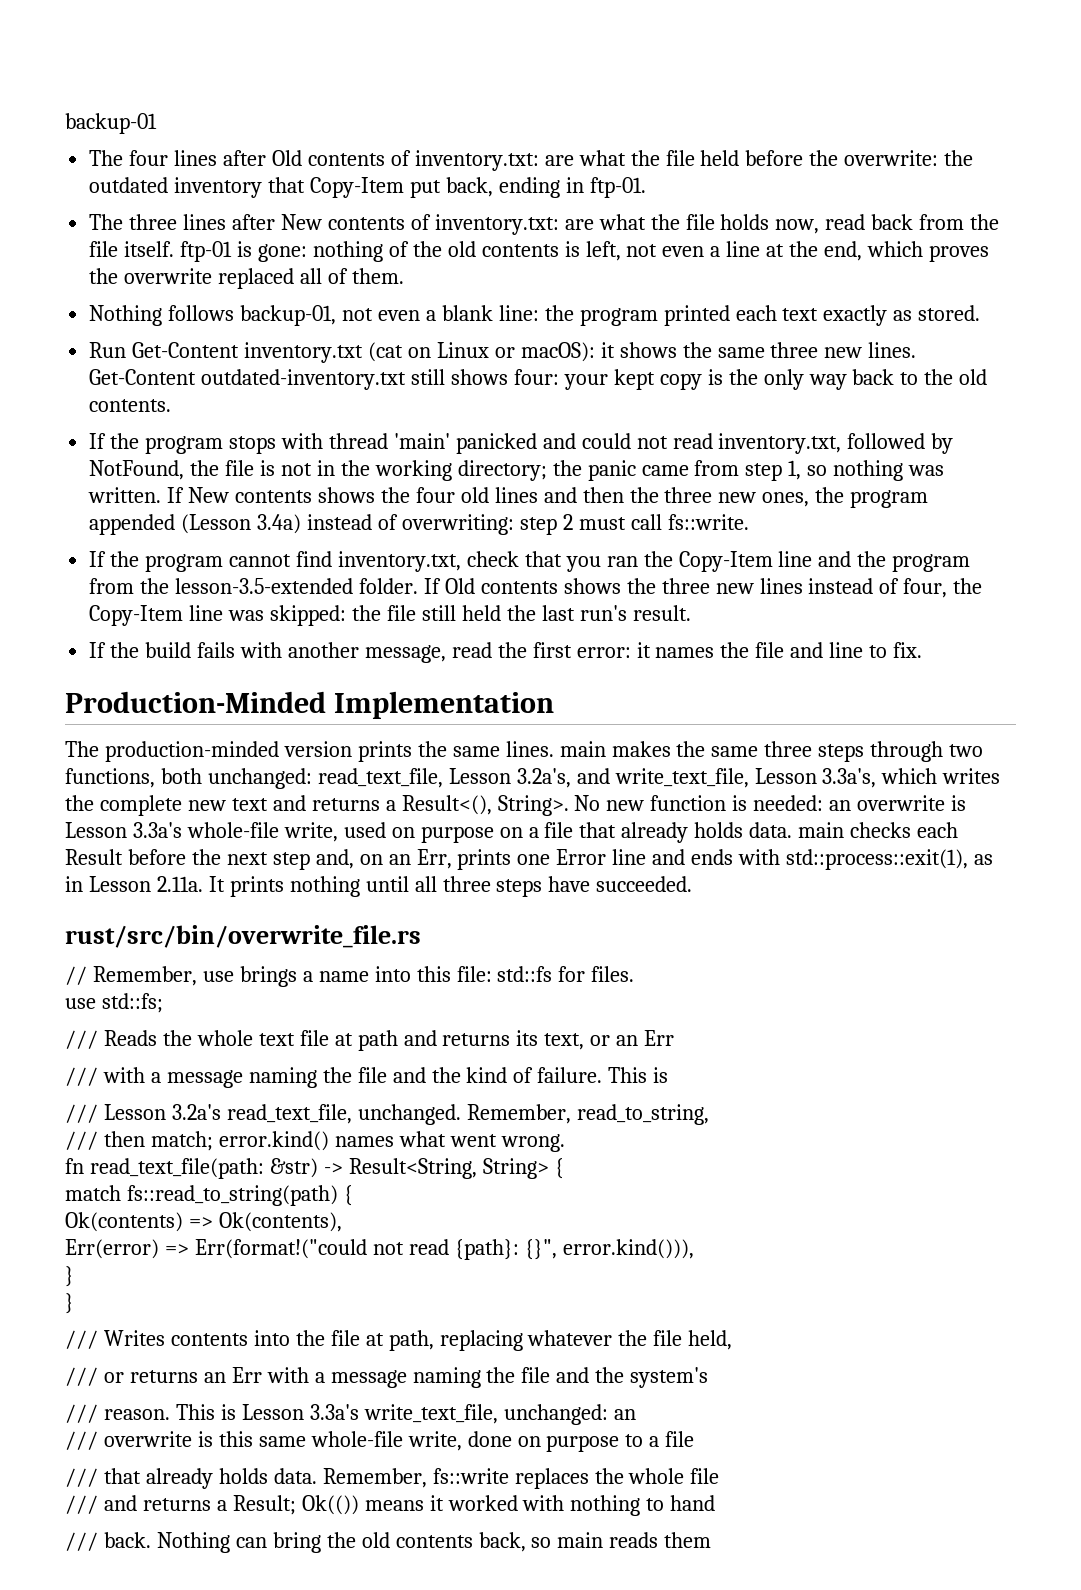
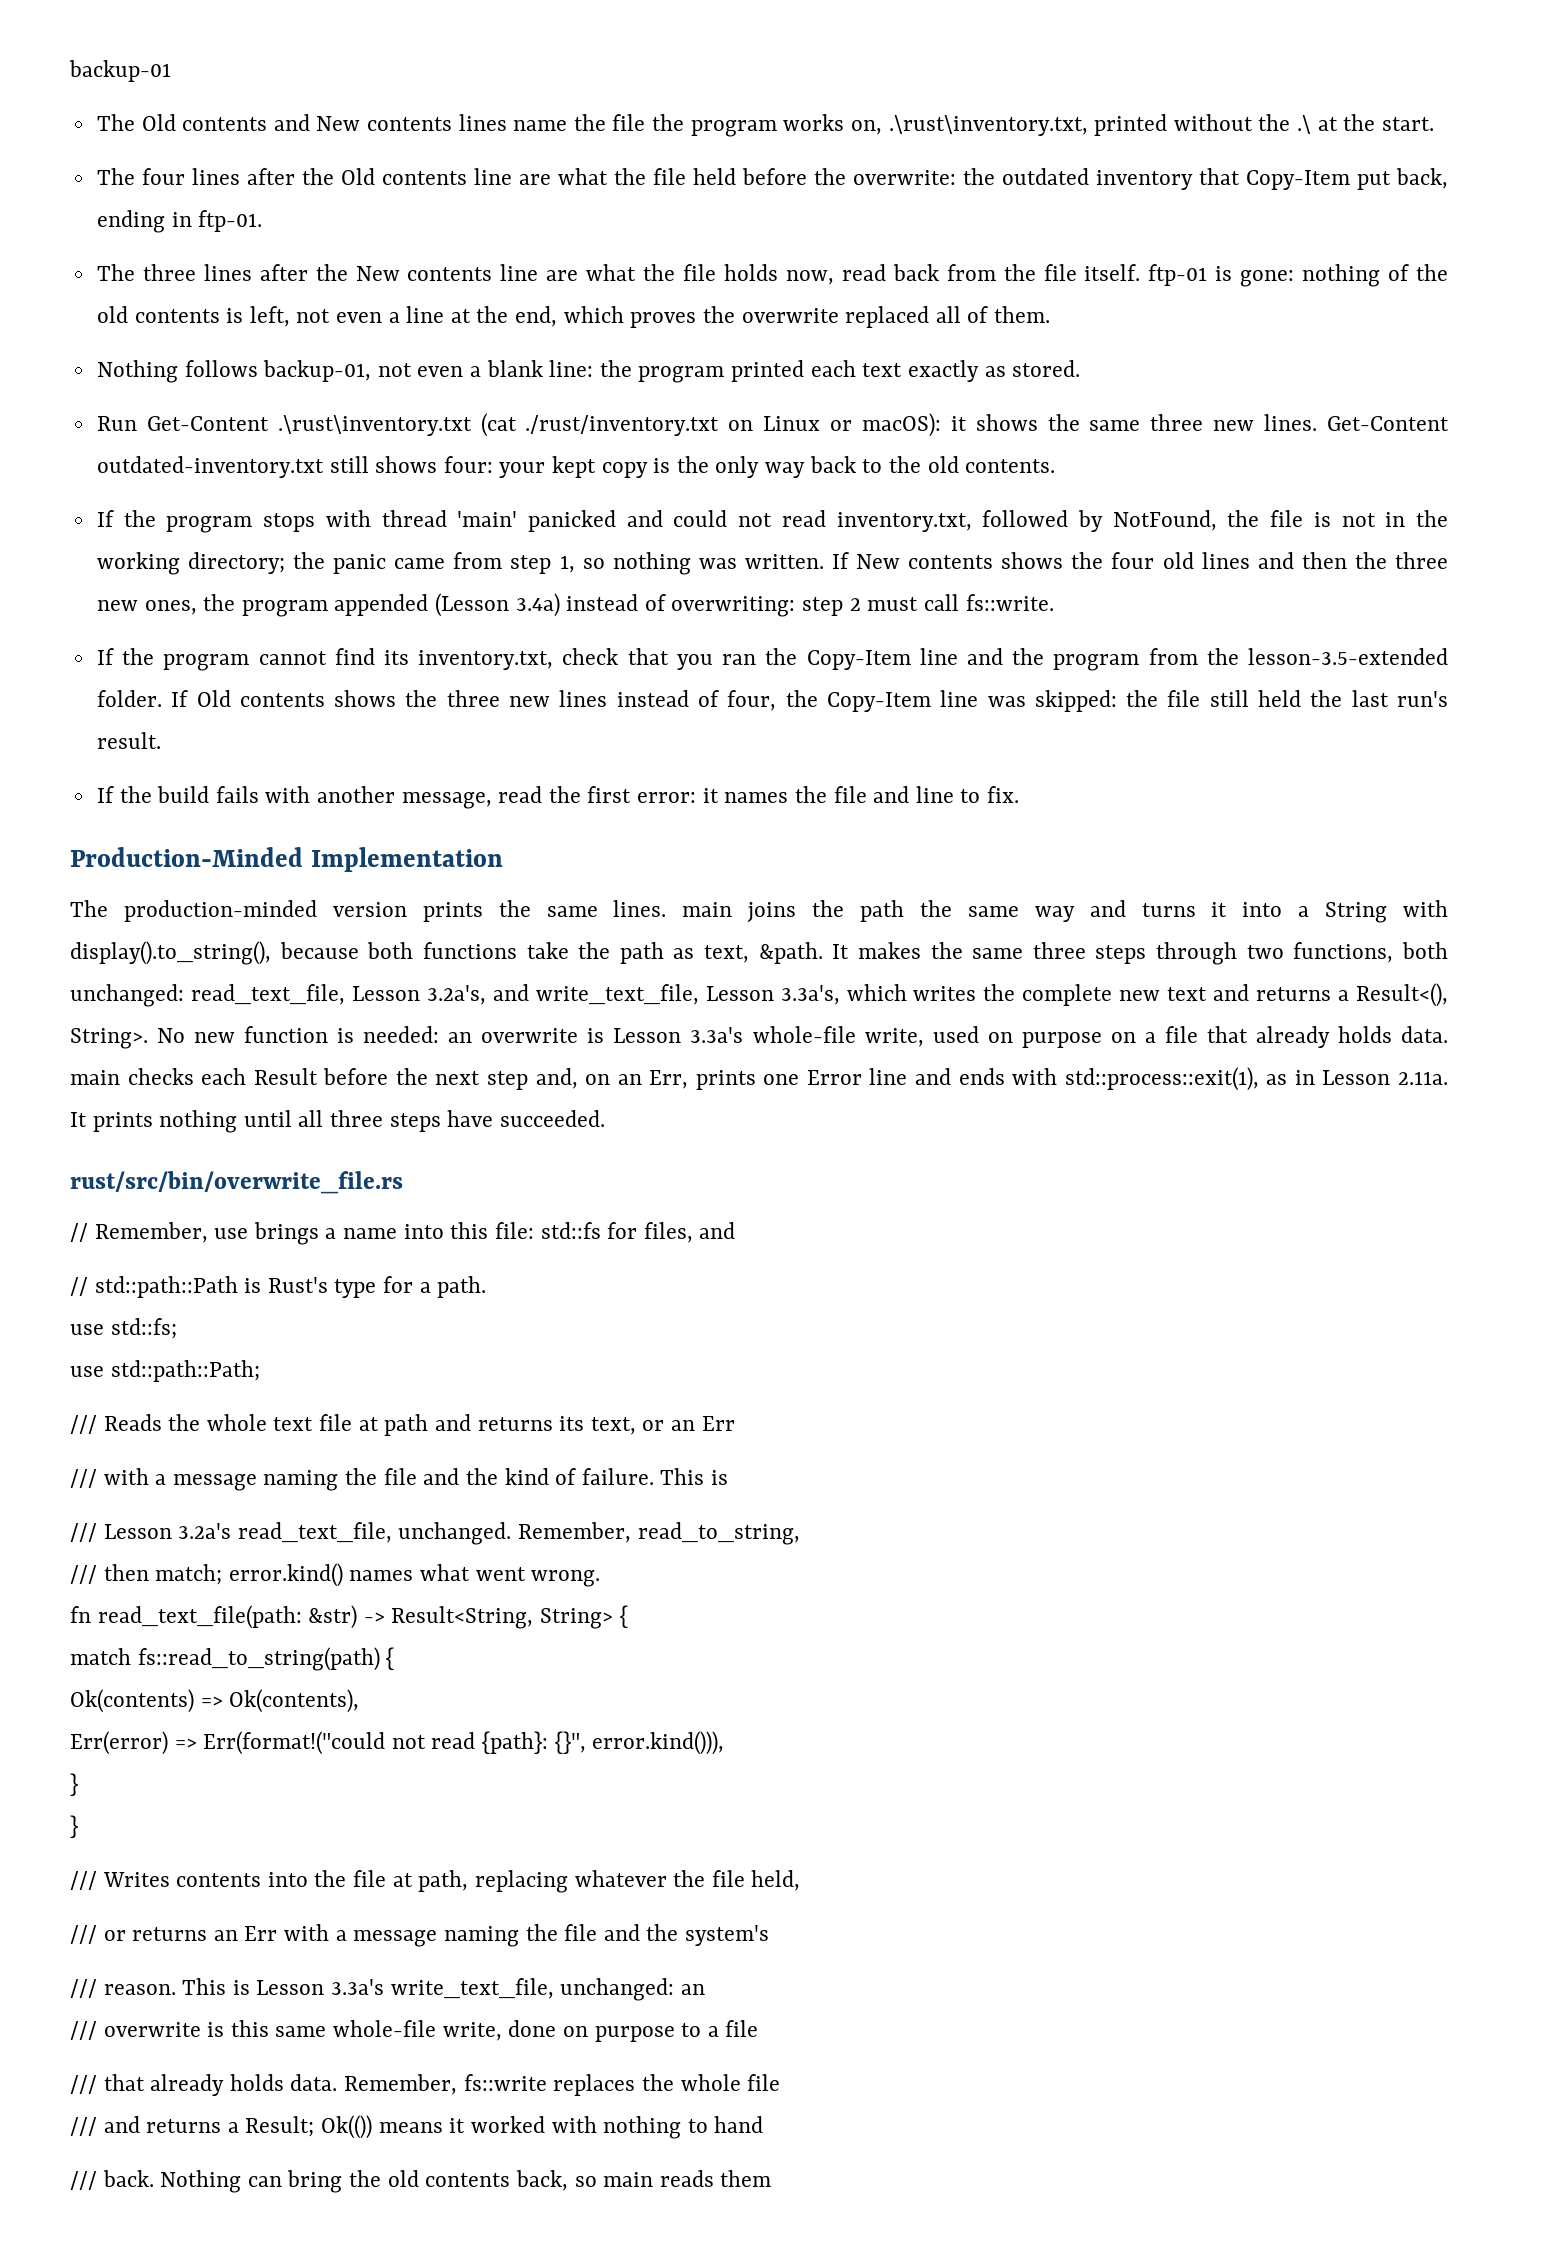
+ The Old contents and New contents lines name the file the program works on, .\rust\inventory.txt, printed without the .\ at the start.
- The four lines after Old contents of inventory.txt: are what the file held before the overwrite: the outdated inventory that Copy-Item put back, ending in ftp-01.
+ The four lines after the Old contents line are what the file held before the overwrite: the outdated inventory that Copy-Item put back, ending in ftp-01.
- The three lines after New contents of inventory.txt: are what the file holds now, read back from the file itself. ftp-01 is gone: nothing of the old contents is left, not even a line at the end, which proves the overwrite replaced all of them.
+ The three lines after the New contents line are what the file holds now, read back from the file itself. ftp-01 is gone: nothing of the old contents is left, not even a line at the end, which proves the overwrite replaced all of them.
- Run Get-Content inventory.txt (cat on Linux or macOS): it shows the same three new lines.
+ Run Get-Content .\rust\inventory.txt (cat ./rust/inventory.txt on Linux or macOS): it shows the same three new lines.
- If the program cannot find inventory.txt, check that you ran the Copy-Item line and the program from the lesson-3.5-extended folder.
+ If the program cannot find its inventory.txt, check that you ran the Copy-Item line and the program from the lesson-3.5-extended folder.
- The production-minded version prints the same lines. main makes the same three steps through two functions, both unchanged: read_text_file, Lesson 3.2a's, and write_text_file, Lesson 3.3a's, which writes the complete new text and returns a Result<(), String>.
+ The production-minded version prints the same lines. main joins the path the same way and turns it into a String with display().to_string(), because both functions take the path as text, &path. It makes the same three steps through two functions, both unchanged: read_text_file, Lesson 3.2a's, and write_text_file, Lesson 3.3a's, which writes the complete new text and returns a Result<(), String>.
- // Remember, use brings a name into this file: std::fs for files.
+ // Remember, use brings a name into this file: std::fs for files, and
+ // std::path::Path is Rust's type for a path.
+ use std::path::Path;

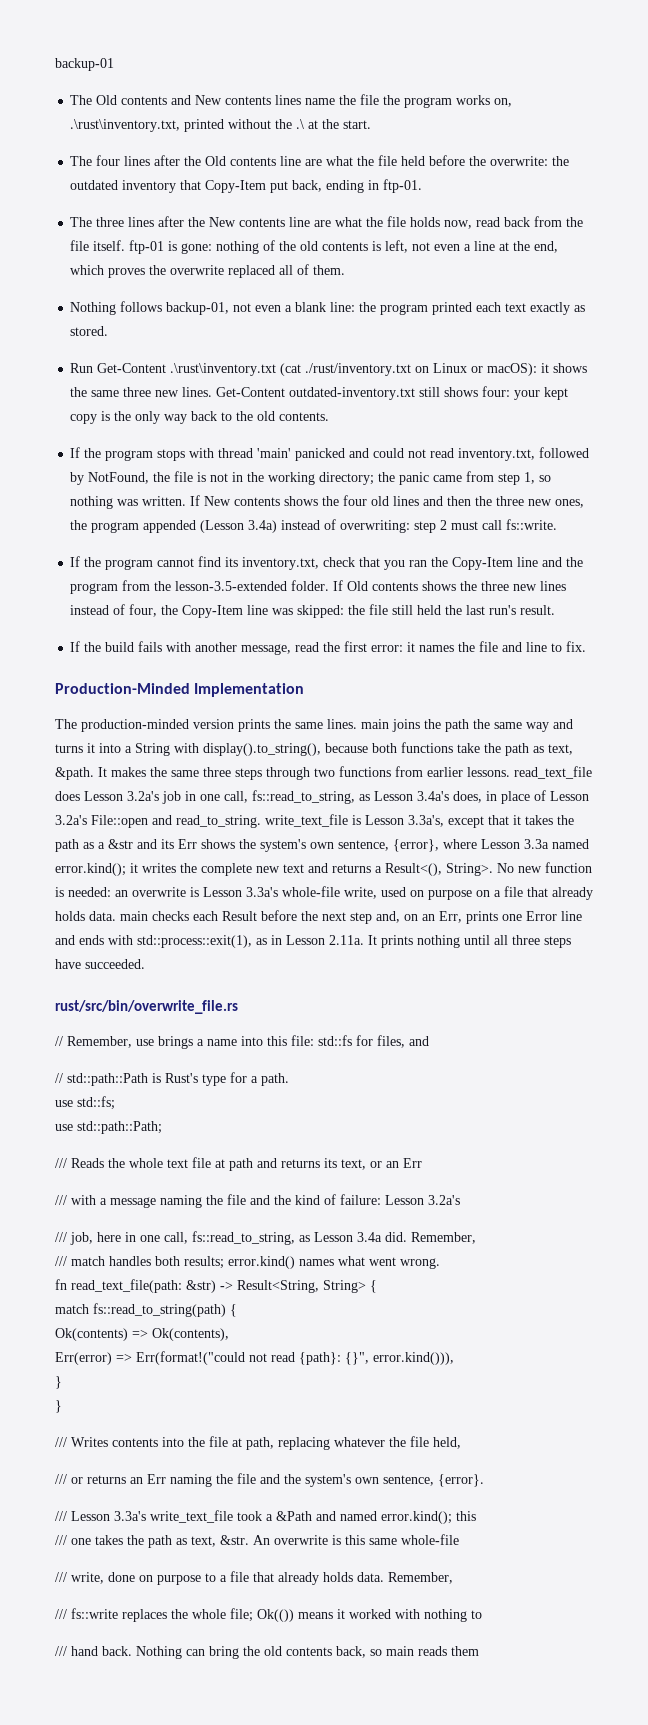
- It makes the same three steps through two functions, both unchanged: read_text_file, Lesson 3.2a's, and write_text_file, Lesson 3.3a's, which writes the complete new text and returns a Result<(), String>.
+ It makes the same three steps through two functions from earlier lessons. read_text_file does Lesson 3.2a's job in one call, fs::read_to_string, as Lesson 3.4a's does, in place of Lesson 3.2a's File::open and read_to_string. write_text_file is Lesson 3.3a's, except that it takes the path as a &str and its Err shows the system's own sentence, {error}, where Lesson 3.3a named error.kind(); it writes the complete new text and returns a Result<(), String>.
- /// with a message naming the file and the kind of failure. This is
- /// Lesson 3.2a's read_text_file, unchanged. Remember, read_to_string,
- /// then match; error.kind() names what went wrong.
+ /// with a message naming the file and the kind of failure: Lesson 3.2a's
+ /// job, here in one call, fs::read_to_string, as Lesson 3.4a did. Remember,
+ /// match handles both results; error.kind() names what went wrong.
- /// or returns an Err with a message naming the file and the system's
- /// reason. This is Lesson 3.3a's write_text_file, unchanged: an
- /// overwrite is this same whole-file write, done on purpose to a file
- /// that already holds data. Remember, fs::write replaces the whole file
- /// and returns a Result; Ok(()) means it worked with nothing to hand
- /// back.
+ /// or returns an Err naming the file and the system's own sentence, {error}.
+ /// Lesson 3.3a's write_text_file took a &Path and named error.kind(); this
+ /// one takes the path as text, &str. An overwrite is this same whole-file
+ /// write, done on purpose to a file that already holds data. Remember,
+ /// fs::write replaces the whole file; Ok(()) means it worked with nothing to
+ /// hand back.

